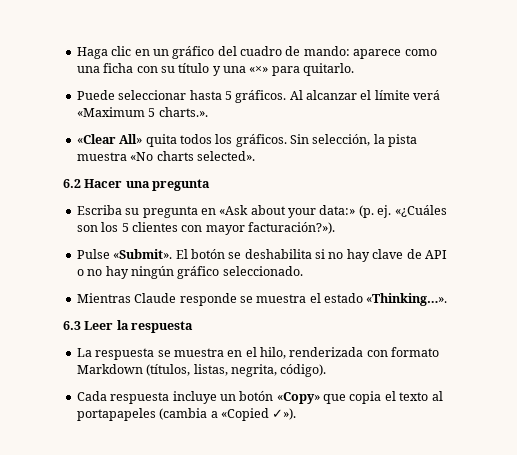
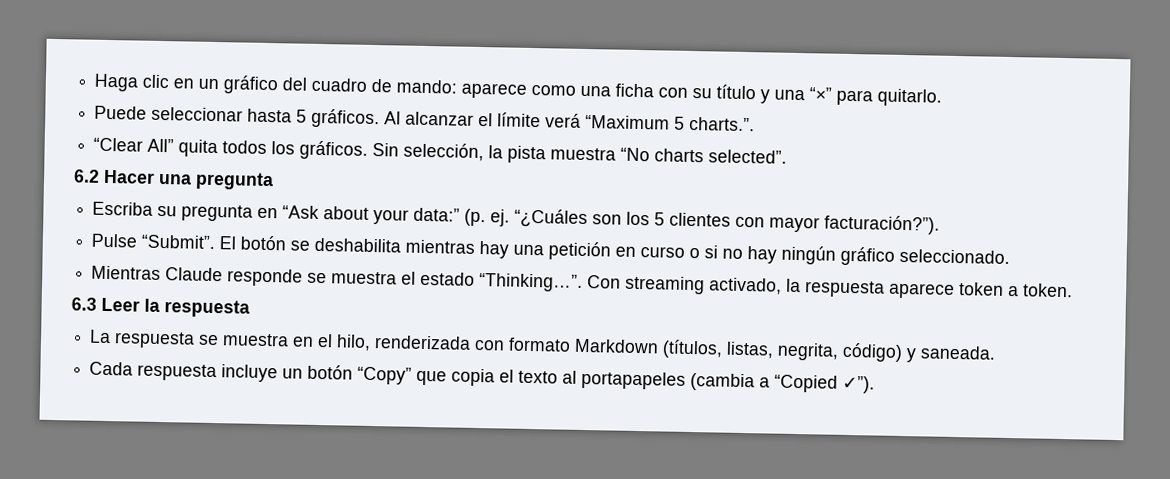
- Haga clic en un gráfico del cuadro de mando: aparece como una ficha con su título y una «×» para quitarlo.
+ Haga clic en un gráfico del cuadro de mando: aparece como una ficha con su título y una “×” para quitarlo.
- Al alcanzar el límite verá «Maximum 5 charts.».
- «Clear All» quita todos los gráficos.
+ Al alcanzar el límite verá “Maximum 5 charts.”.
+ “Clear All” quita todos los gráficos.
- Sin selección, la pista muestra «No charts selected».
+ Sin selección, la pista muestra “No charts selected”.
- Escriba su pregunta en «Ask about your data:» (p. ej.
+ Escriba su pregunta en “Ask about your data:” (p. ej.
- «¿Cuáles son los 5 clientes con mayor facturación?»).
+ “¿Cuáles son los 5 clientes con mayor facturación?”).
- Pulse «Submit».
+ Pulse “Submit”.
- El botón se deshabilita si no hay clave de API o no hay ningún gráfico seleccionado.
+ El botón se deshabilita mientras hay una petición en curso o si no hay ningún gráfico seleccionado.
- Mientras Claude responde se muestra el estado «Thinking…».
+ Mientras Claude responde se muestra el estado “Thinking…”. Con streaming activado, la respuesta aparece token a token.
- La respuesta se muestra en el hilo, renderizada con formato Markdown (títulos, listas, negrita, código).
+ La respuesta se muestra en el hilo, renderizada con formato Markdown (títulos, listas, negrita, código) y saneada.
- Cada respuesta incluye un botón «Copy» que copia el texto al portapapeles (cambia a «Copied ✓»).
+ Cada respuesta incluye un botón “Copy” que copia el texto al portapapeles (cambia a “Copied ✓”).

